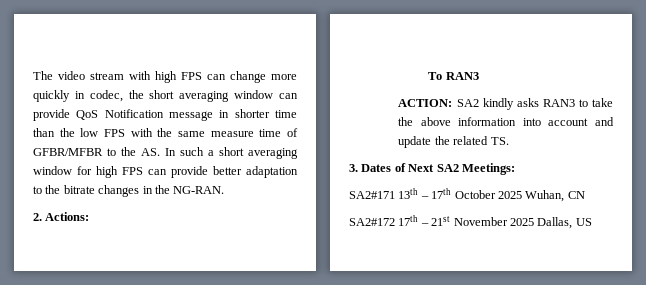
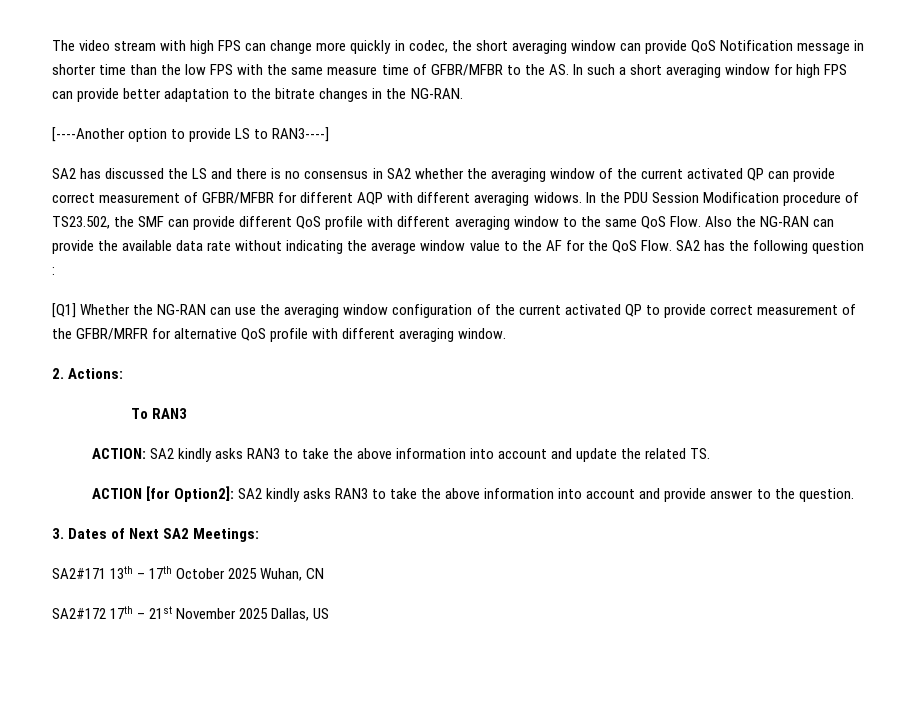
+ [----Another option to provide LS to RAN3----]
+ SA2 has discussed the LS and there is no consensus in SA2 whether the averaging window of the current activated QP can provide correct measurement of GFBR/MFBR for different AQP with different averaging widows. In the PDU Session Modification procedure of TS23.502, the SMF can provide different QoS profile with different averaging window to the same QoS Flow. Also the NG-RAN can provide the available data rate without indicating the average window value to the AF for the QoS Flow. SA2 has the following question :
+ [Q1] Whether the NG-RAN can use the averaging window configuration of the current activated QP to provide correct measurement of the GFBR/MRFR for alternative QoS profile with different averaging window.
+ ACTION [for Option2]: SA2 kindly asks RAN3 to take the above information into account and provide answer to the question.

